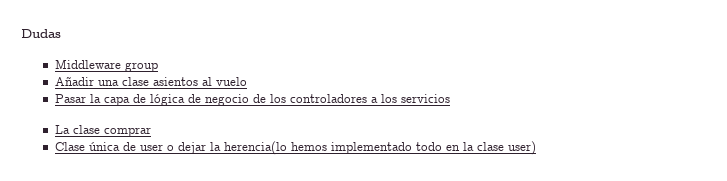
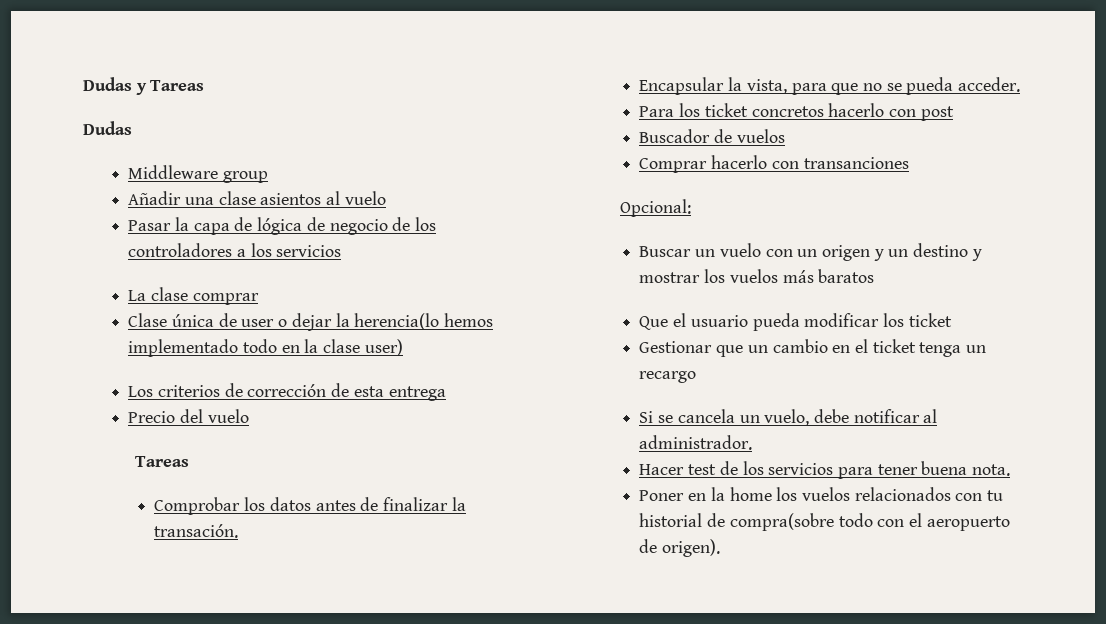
+ Dudas y Tareas
+ Los criterios de corrección de esta entrega
+ Precio del vuelo
+ Tareas
+ Comprobar los datos antes de finalizar la transación.
+ Encapsular la vista, para que no se pueda acceder.
+ Para los ticket concretos hacerlo con post
+ Buscador de vuelos
+ Comprar hacerlo con transanciones
+ Opcional:
+ Buscar un vuelo con un origen y un destino y mostrar los vuelos más baratos
+ Que el usuario pueda modificar los ticket
+ Gestionar que un cambio en el ticket tenga un recargo
+ Si se cancela un vuelo, debe notificar al administrador.
+ Hacer test de los servicios para tener buena nota.
+ Poner en la home los vuelos relacionados con tu historial de compra(sobre todo con el aeropuerto de origen).

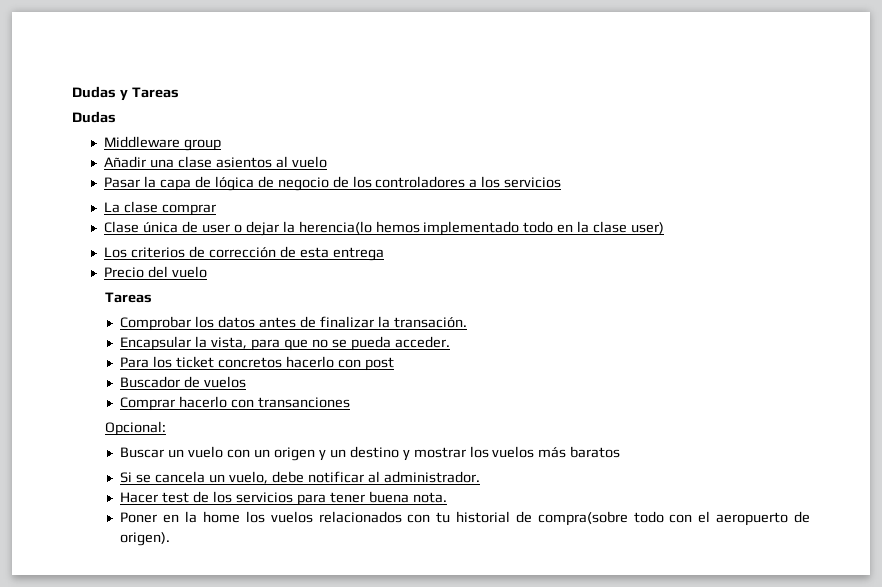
- Que el usuario pueda modificar los ticket
- Gestionar que un cambio en el ticket tenga un recargo

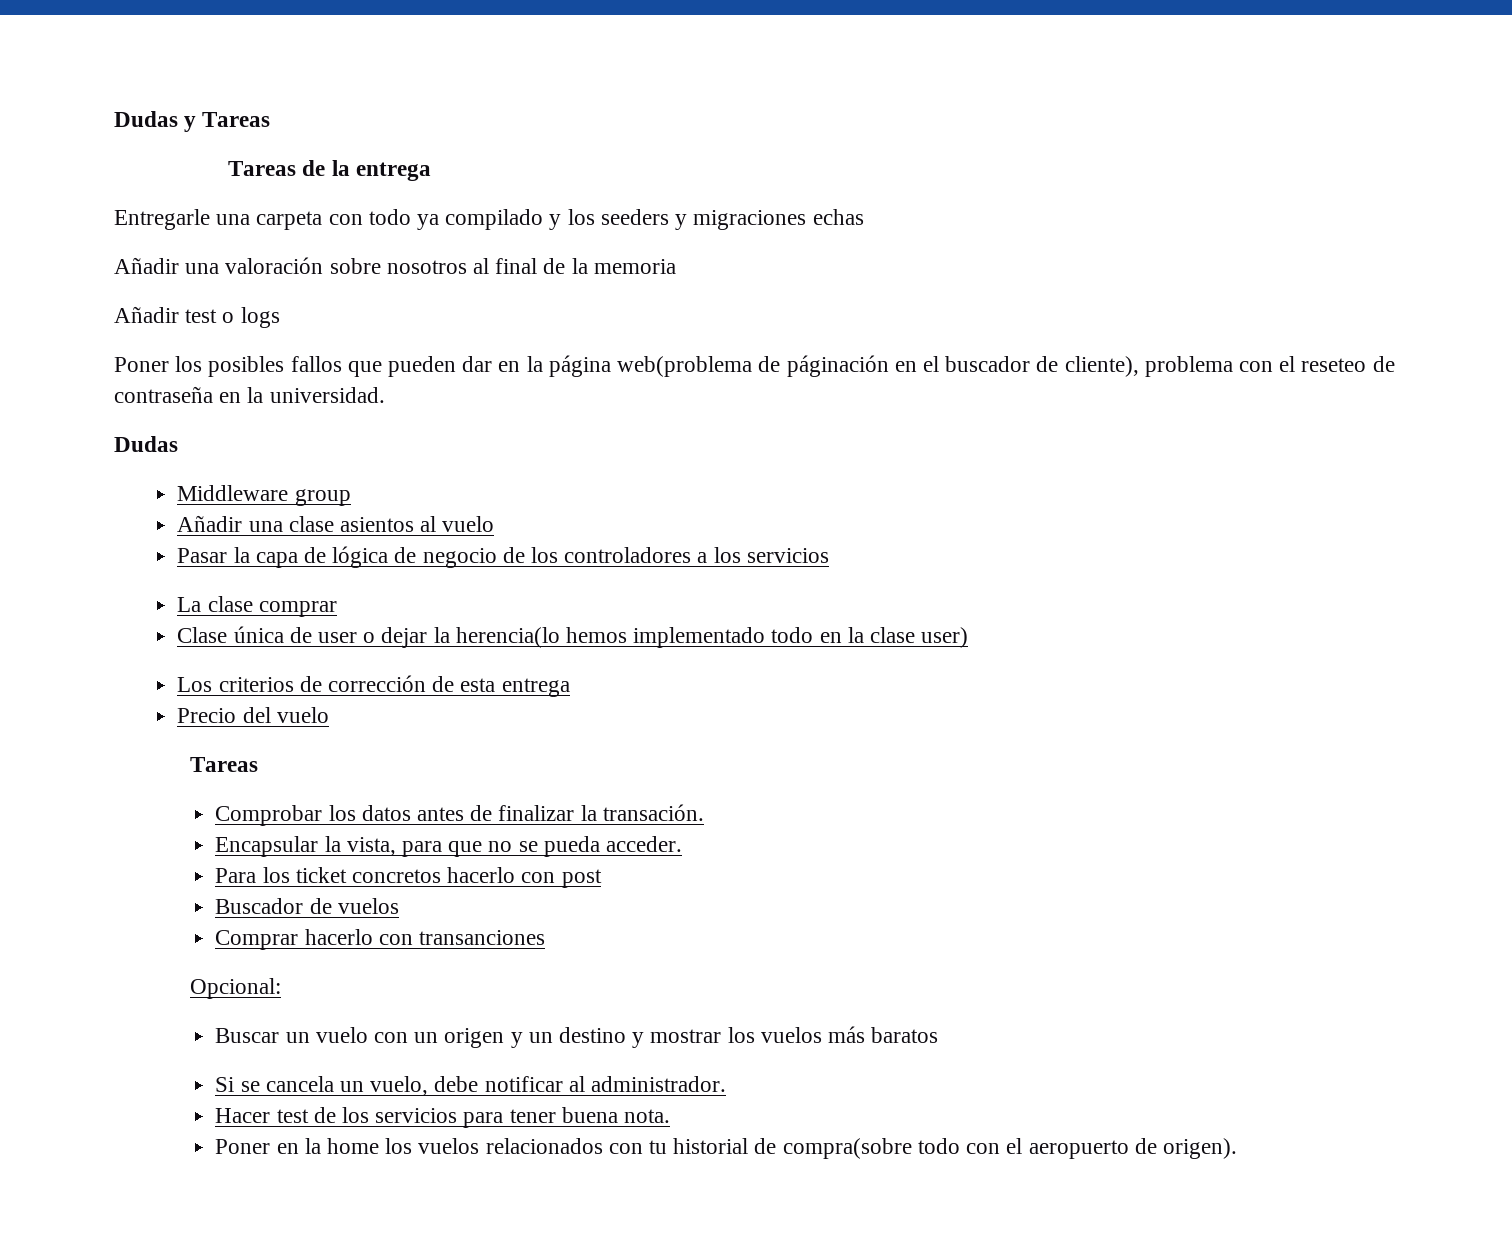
+ Tareas de la entrega
+ Entregarle una carpeta con todo ya compilado y los seeders y migraciones echas
+ Añadir una valoración sobre nosotros al final de la memoria
+ Añadir test o logs
+ Poner los posibles fallos que pueden dar en la página web(problema de páginación en el buscador de cliente), problema con el reseteo de contraseña en la universidad.

